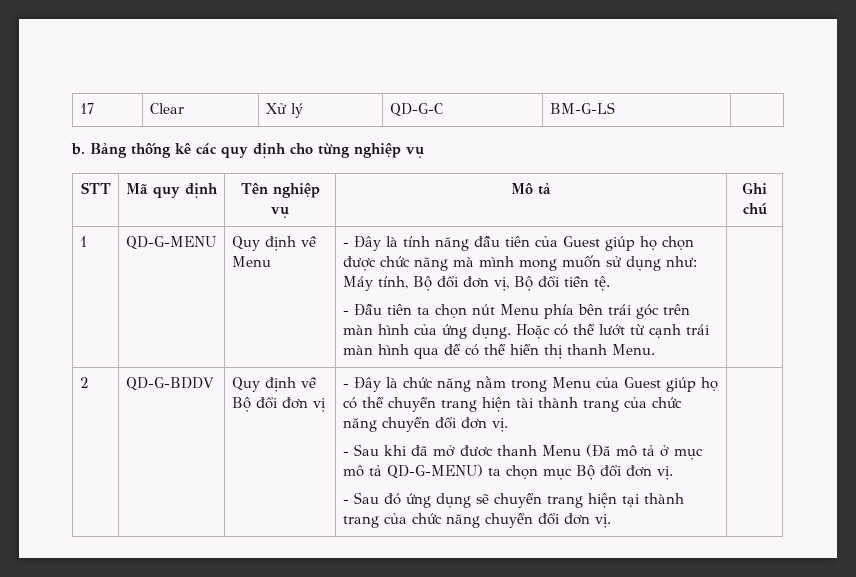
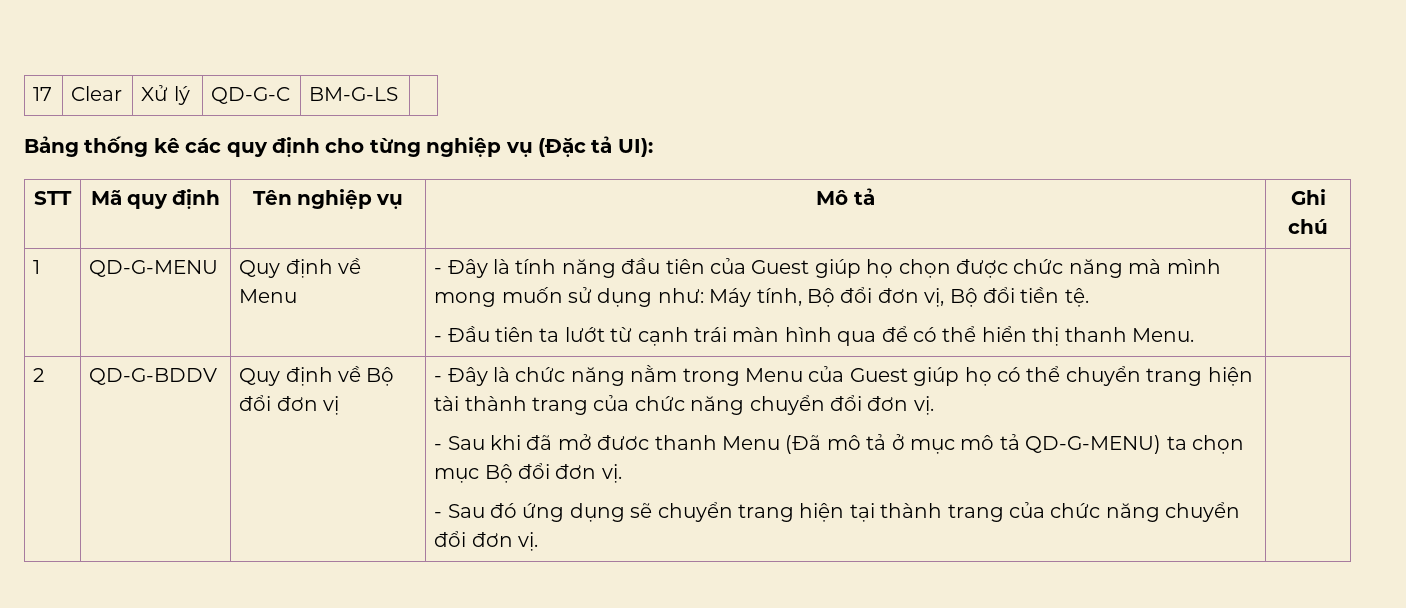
- b. Bảng thống kê các quy định cho từng nghiệp vụ
+ Bảng thống kê các quy định cho từng nghiệp vụ (Đặc tả UI):
- - Đầu tiên ta chọn nút Menu phía bên trái góc trên màn hình của ứng dụng. Hoặc có thể lướt từ cạnh trái màn hình qua để có thể hiển thị thanh Menu.
+ - Đầu tiên ta lướt từ cạnh trái màn hình qua để có thể hiển thị thanh Menu.

